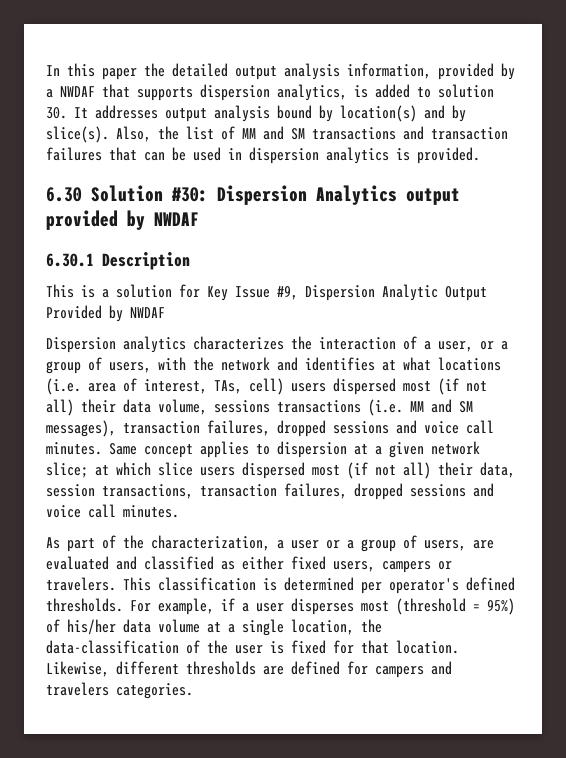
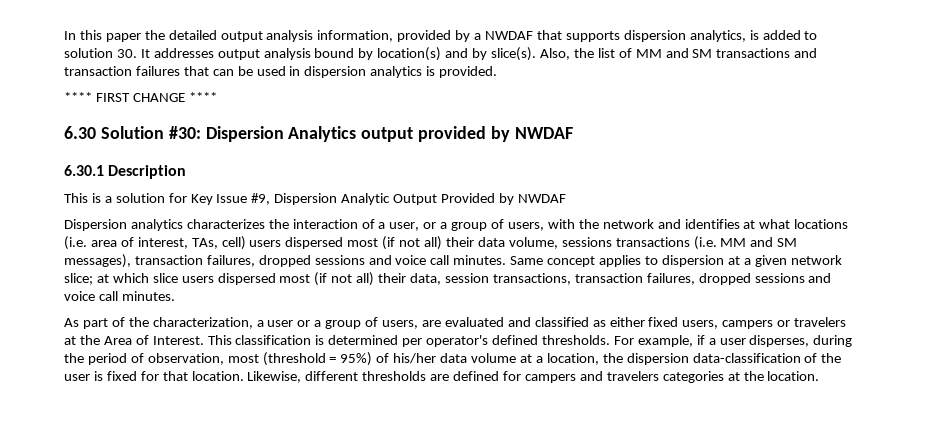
+ **** FIRST CHANGE ****
- As part of the characterization, a user or a group of users, are evaluated and classified as either fixed users, campers or travelers.
+ As part of the characterization, a user or a group of users, are evaluated and classified as either fixed users, campers or travelers at the Area of Interest.
- For example, if a user disperses most (threshold = 95%) of his/her data volume at a single location, the data-classification of the user is fixed for that location.
+ For example, if a user disperses, during the period of observation, most (threshold = 95%) of his/her data volume at a location, the dispersion data-classification of the user is fixed for that location.
- Likewise, different thresholds are defined for campers and travelers categories.
+ Likewise, different thresholds are defined for campers and travelers categories at the location.

